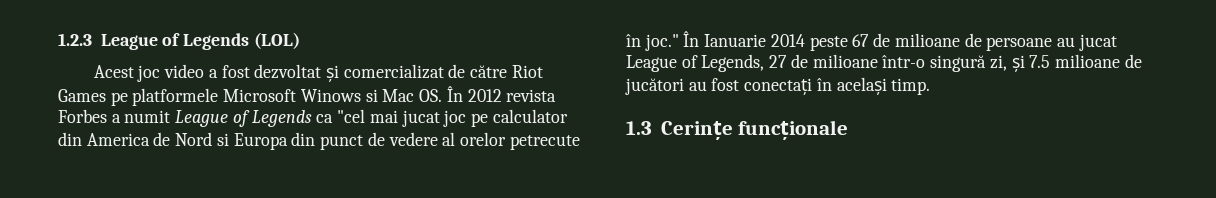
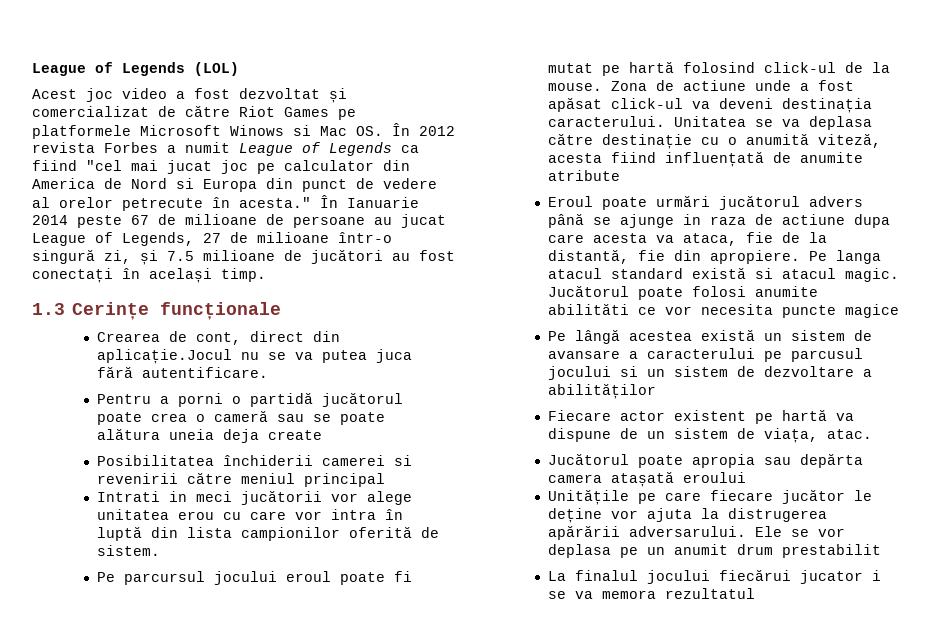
- 1.2.3 League of Legends (LOL)
+ League of Legends (LOL)
- Acest joc video a fost dezvoltat și comercializat de către Riot Games pe platformele Microsoft Winows si Mac OS. În 2012 revista Forbes a numit League of Legends ca "cel mai jucat joc pe calculator din America de Nord si Europa din punct de vedere al orelor petrecute în joc."
+ Acest joc video a fost dezvoltat și comercializat de către Riot Games pe platformele Microsoft Winows si Mac OS. În 2012 revista Forbes a numit League of Legends ca fiind "cel mai jucat joc pe calculator din America de Nord si Europa din punct de vedere al orelor petrecute în acesta."
+ Crearea de cont, direct din aplicație.Jocul nu se va putea juca fără autentificare.
+ Pentru a porni o partidă jucătorul poate crea o cameră sau se poate alătura uneia deja create
+ Posibilitatea închiderii camerei si revenirii către meniul principal
+ Intrati in meci jucătorii vor alege unitatea erou cu care vor intra în luptă din lista campionilor oferită de sistem.
+ Pe parcursul jocului eroul poate fi mutat pe hartă folosind click-ul de la mouse. Zona de actiune unde a fost apăsat click-ul va deveni destinația caracterului. Unitatea se va deplasa către destinație cu o anumită viteză, acesta fiind influențată de anumite atribute
+ Eroul poate urmări jucătorul advers până se ajunge in raza de actiune dupa care acesta va ataca, fie de la distantă, fie din apropiere. Pe langa atacul standard există si atacul magic. Jucătorul poate folosi anumite abilităti ce vor necesita puncte magice
+ Pe lângă acestea există un sistem de avansare a caracterului pe parcusul jocului si un sistem de dezvoltare a abilităților
+ Fiecare actor existent pe hartă va dispune de un sistem de viața, atac.
+ Jucătorul poate apropia sau depărta camera atașată eroului
+ Unitățile pe care fiecare jucător le deține vor ajuta la distrugerea apărării adversarului. Ele se vor deplasa pe un anumit drum prestabilit
+ La finalul jocului fiecărui jucator i se va memora rezultatul

